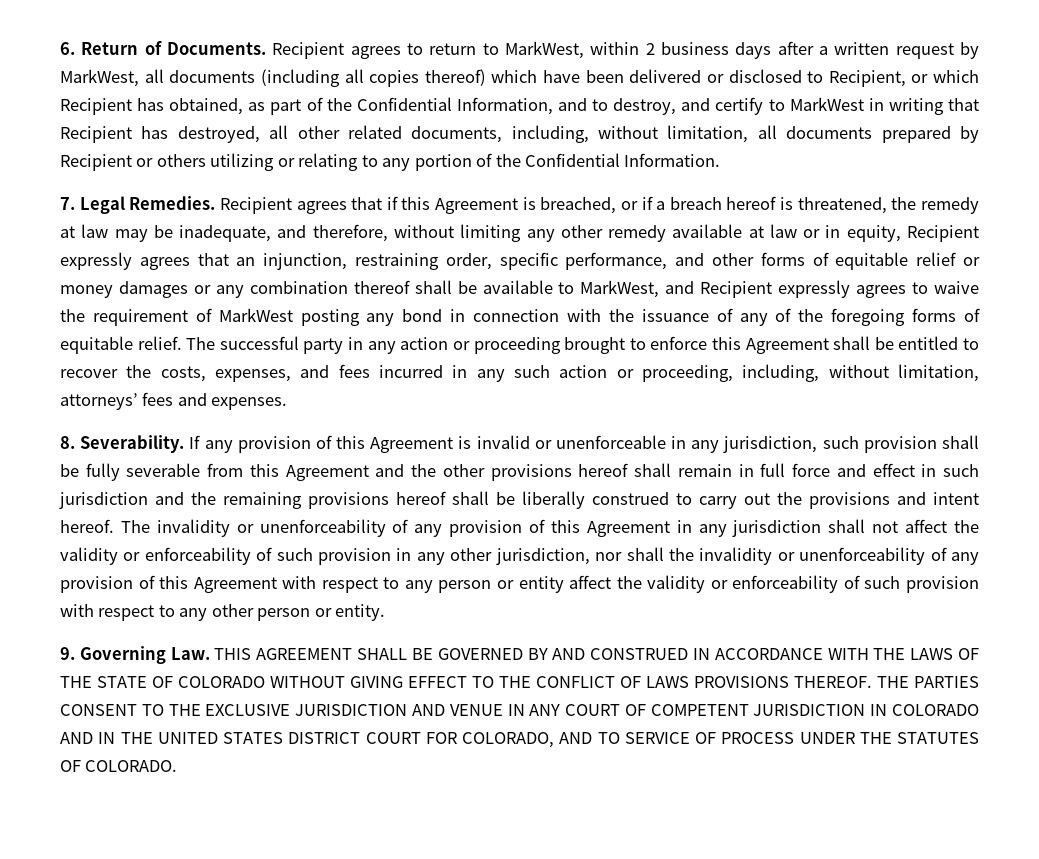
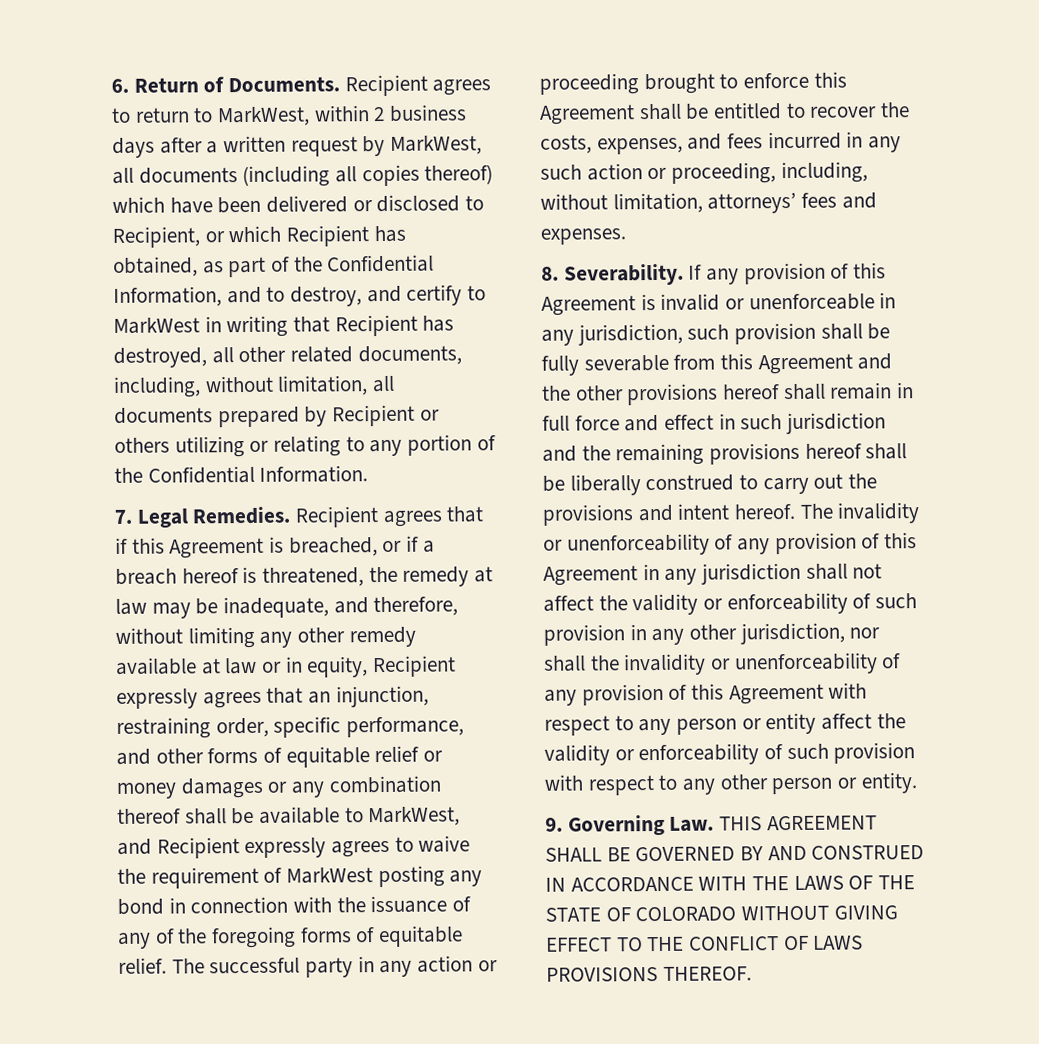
- THE PARTIES CONSENT TO THE EXCLUSIVE JURISDICTION AND VENUE IN ANY COURT OF COMPETENT JURISDICTION IN COLORADO AND IN THE UNITED STATES DISTRICT COURT FOR COLORADO, AND TO SERVICE OF PROCESS UNDER THE STATUTES OF COLORADO.

